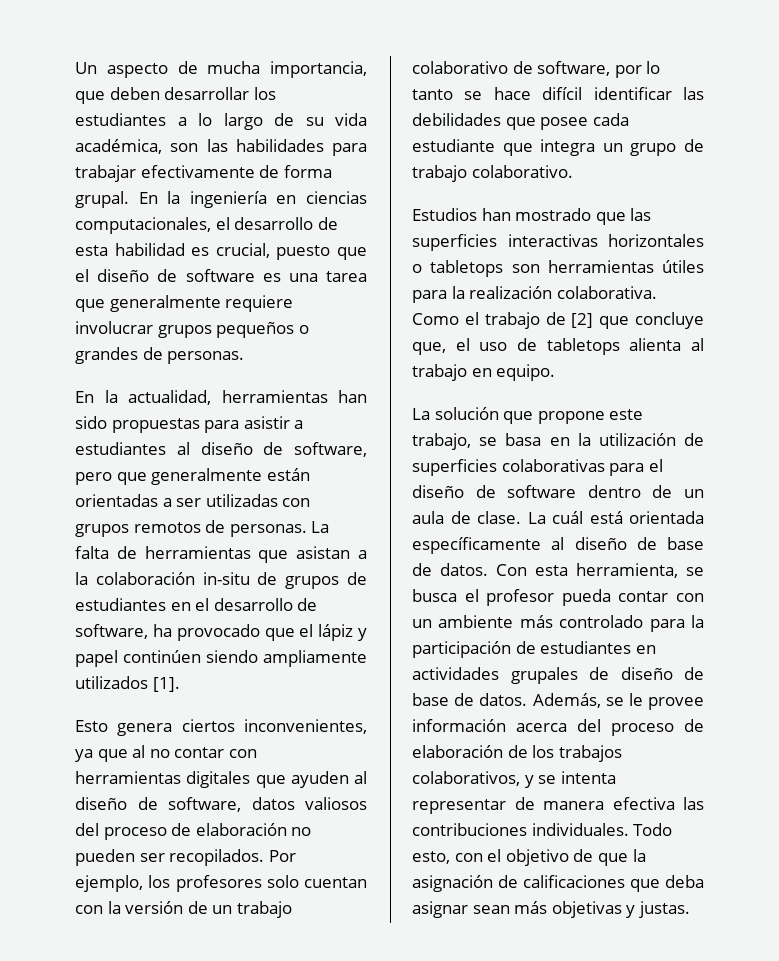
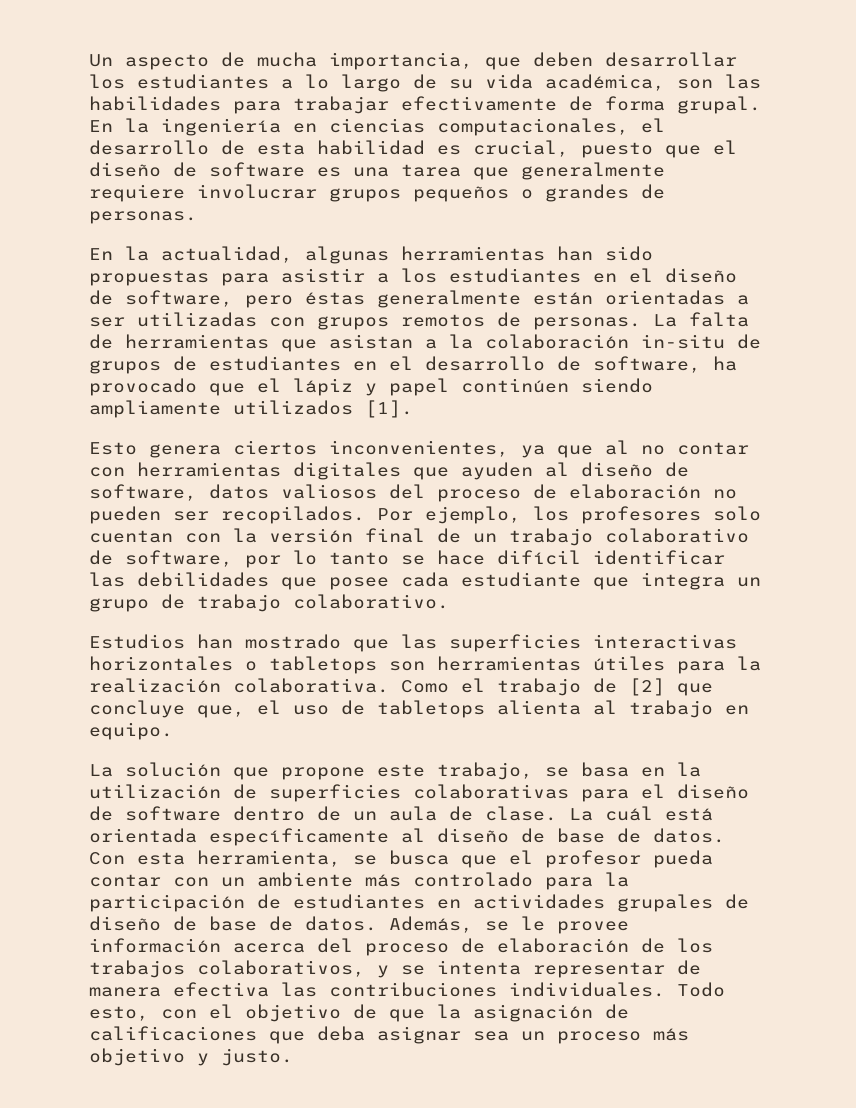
- En la actualidad, herramientas han sido propuestas para asistir a estudiantes al diseño de software, pero que generalmente están orientadas a ser utilizadas con grupos remotos de personas.
+ En la actualidad, algunas herramientas han sido propuestas para asistir a los estudiantes en el diseño de software, pero éstas generalmente están orientadas a ser utilizadas con grupos remotos de personas.
- Por ejemplo, los profesores solo cuentan con la versión de un trabajo colaborativo de software, por lo tanto se hace difícil identificar las debilidades que posee cada estudiante que integra un grupo de trabajo colaborativo.
+ Por ejemplo, los profesores solo cuentan con la versión final de un trabajo colaborativo de software, por lo tanto se hace difícil identificar las debilidades que posee cada estudiante que integra un grupo de trabajo colaborativo.
- Con esta herramienta, se busca el profesor pueda contar con un ambiente más controlado para la participación de estudiantes en actividades grupales de diseño de base de datos.
+ Con esta herramienta, se busca que el profesor pueda contar con un ambiente más controlado para la participación de estudiantes en actividades grupales de diseño de base de datos.
- Todo esto, con el objetivo de que la asignación de calificaciones que deba asignar sean más objetivas y justas.
+ Todo esto, con el objetivo de que la asignación de calificaciones que deba asignar sea un proceso más objetivo y justo.

